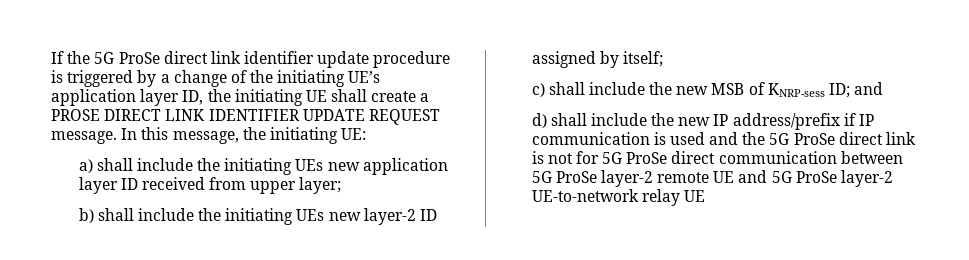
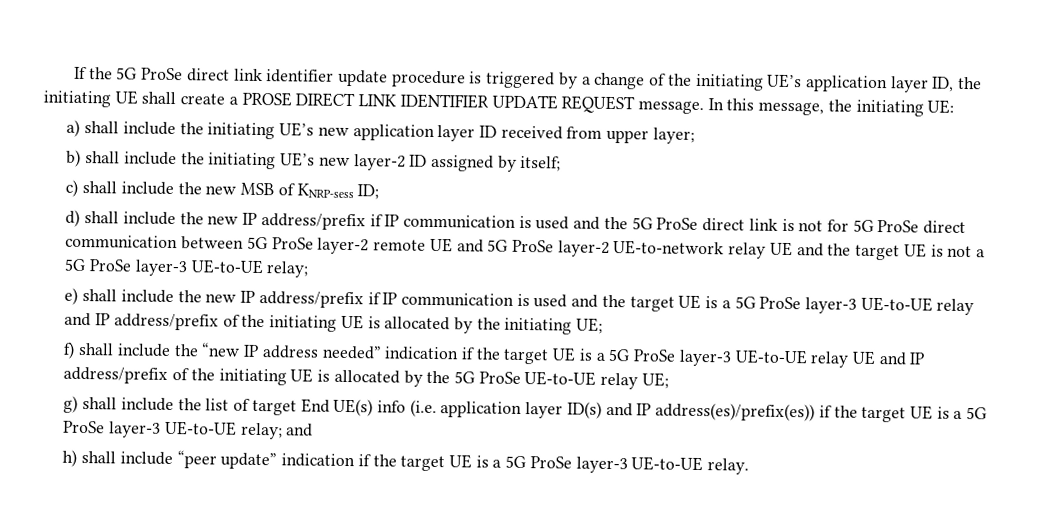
- a) shall include the initiating UEs new application layer ID received from upper layer;
+ a) shall include the initiating UE’s new application layer ID received from upper layer;
- b) shall include the initiating UEs new layer-2 ID assigned by itself;
+ b) shall include the initiating UE’s new layer-2 ID assigned by itself;
- c) shall include the new MSB of KNRP-sess ID; and
+ c) shall include the new MSB of KNRP-sess ID;
- d) shall include the new IP address/prefix if IP communication is used and the 5G ProSe direct link is not for 5G ProSe direct communication between 5G ProSe layer-2 remote UE and 5G ProSe layer-2 UE-to-network relay UE
+ d) shall include the new IP address/prefix if IP communication is used and the 5G ProSe direct link is not for 5G ProSe direct communication between 5G ProSe layer-2 remote UE and 5G ProSe layer-2 UE-to-network relay UE and the target UE is not a 5G ProSe layer-3 UE-to-UE relay;
+ e) shall include the new IP address/prefix if IP communication is used and the target UE is a 5G ProSe layer-3 UE-to-UE relay and IP address/prefix of the initiating UE is allocated by the initiating UE;
+ f) shall include the “new IP address needed” indication if the target UE is a 5G ProSe layer-3 UE-to-UE relay UE and IP address/prefix of the initiating UE is allocated by the 5G ProSe UE-to-UE relay UE;
+ g) shall include the list of target End UE(s) info (i.e. application layer ID(s) and IP address(es)/prefix(es)) if the target UE is a 5G ProSe layer-3 UE-to-UE relay; and
+ h) shall include “peer update” indication if the target UE is a 5G ProSe layer-3 UE-to-UE relay.

